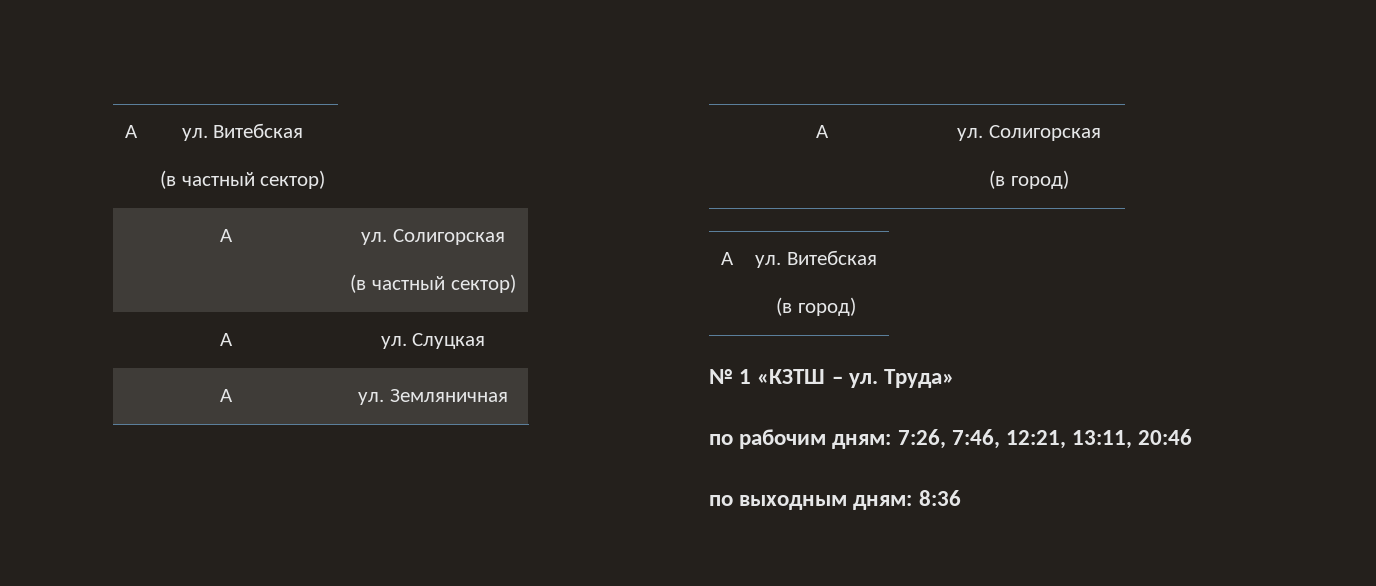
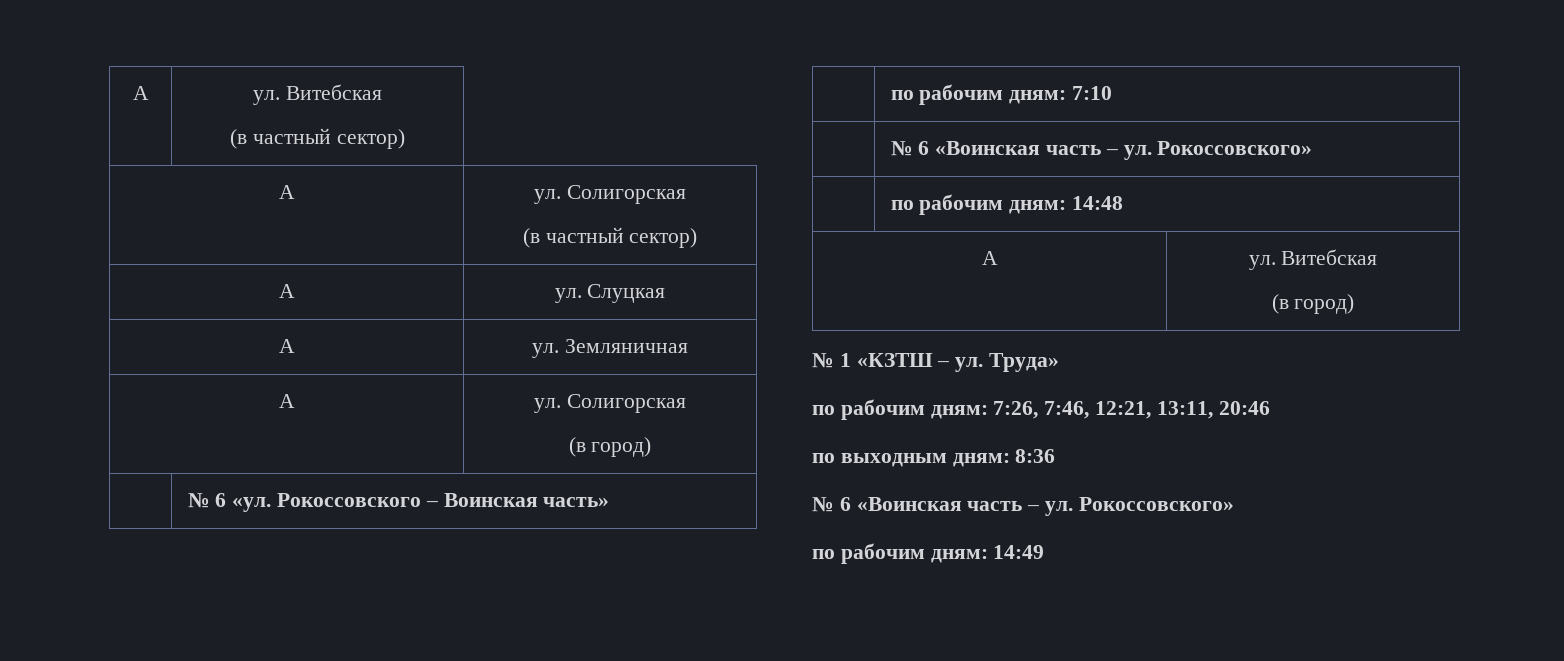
+ | № 6 «ул. Рокоссовского – Воинская часть»
+ | по рабочим дням: 7:10
+ | № 6 «Воинская часть – ул. Рокоссовского»
+ | по рабочим дням: 14:48
  по выходным дням: 8:36
+ № 6 «Воинская часть – ул. Рокоссовского»
+ по рабочим дням: 14:49

